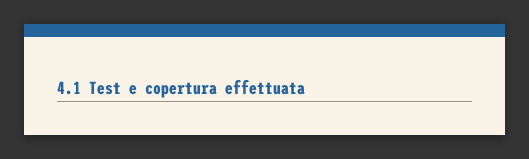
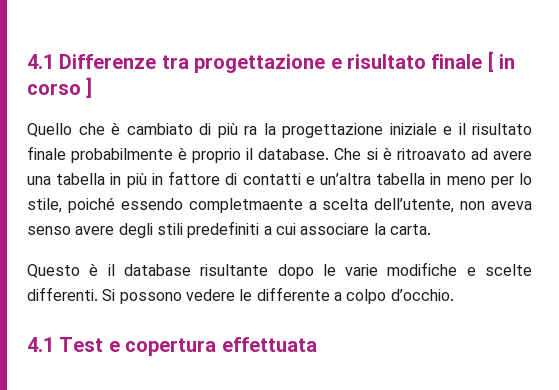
+ 4.1 Differenze tra progettazione e risultato finale [ in corso ]
+ Quello che è cambiato di più ra la progettazione iniziale e il risultato finale probabilmente è proprio il database. Che si è ritroavato ad avere una tabella in più in fattore di contatti e un’altra tabella in meno per lo stile, poiché essendo completmaente a scelta dell’utente, non aveva senso avere degli stili predefiniti a cui associare la carta.
+ Questo è il database risultante dopo le varie modifiche e scelte differenti. Si possono vedere le differente a colpo d’occhio.

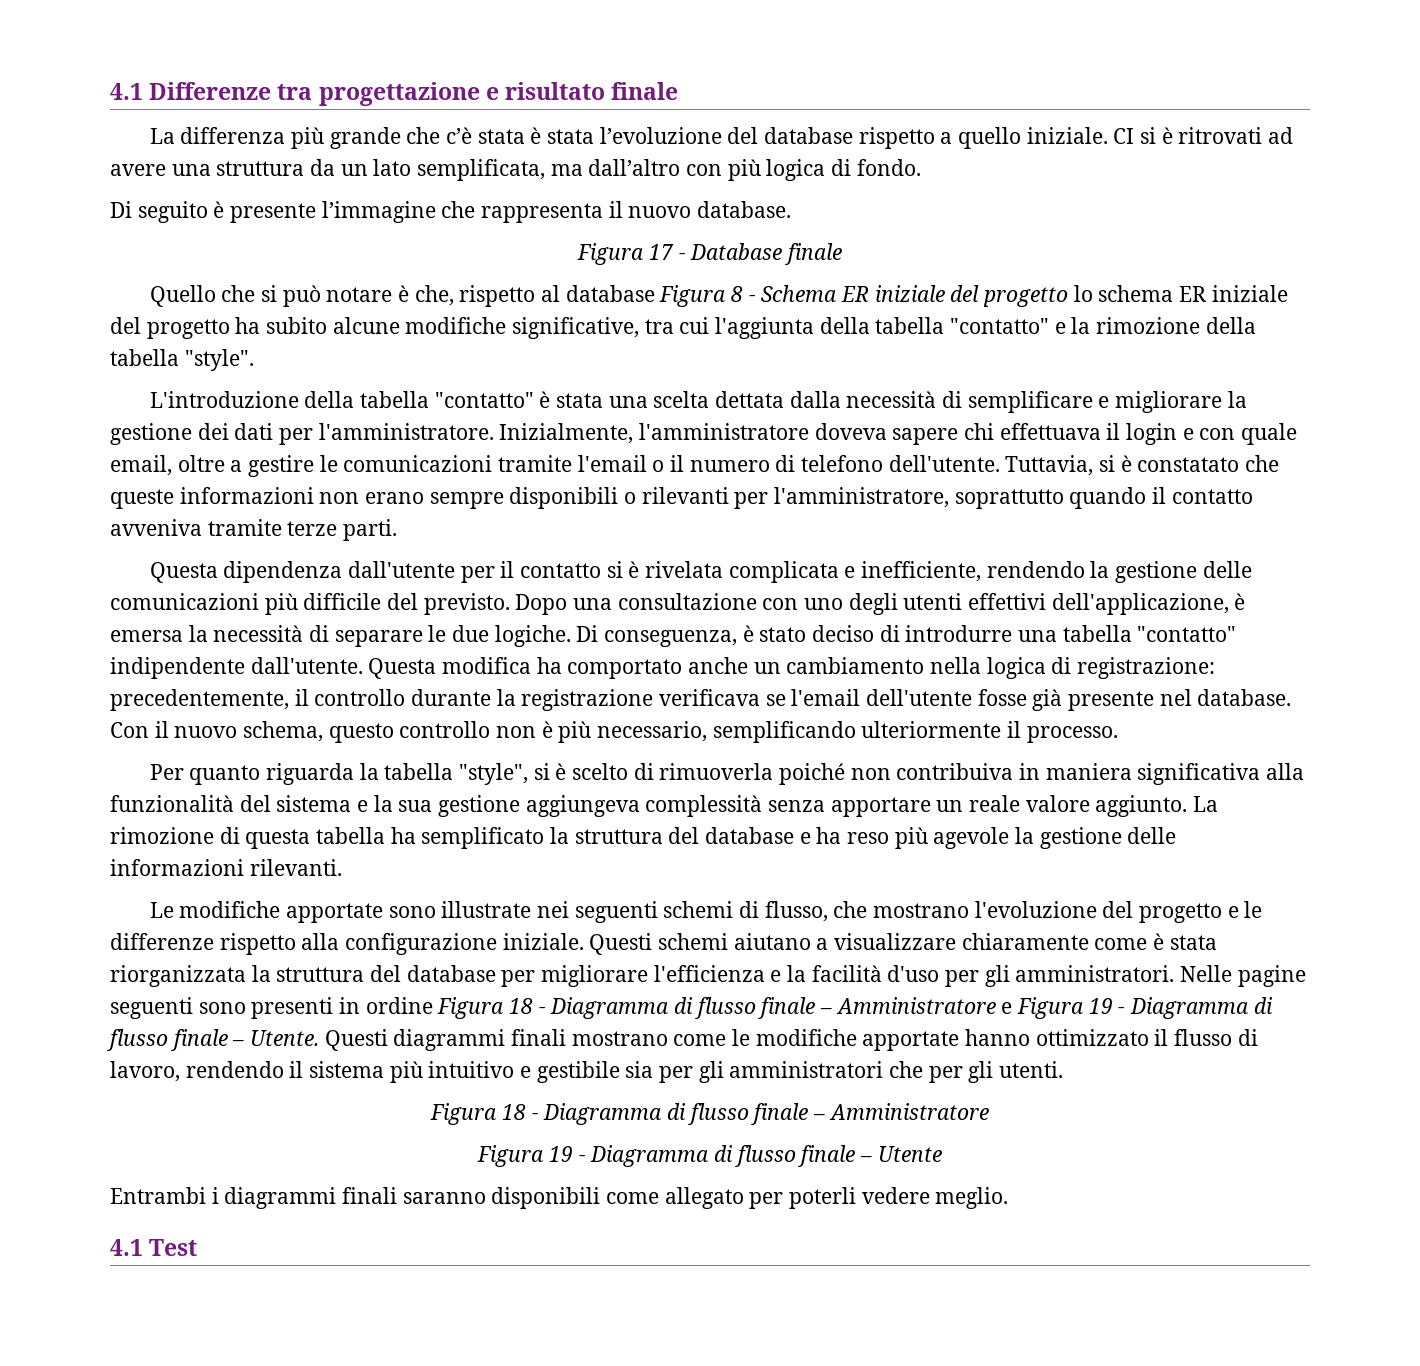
- 4.1 Differenze tra progettazione e risultato finale [ in corso ]
- Quello che è cambiato di più ra la progettazione iniziale e il risultato finale probabilmente è proprio il database. Che si è ritroavato ad avere una tabella in più in fattore di contatti e un’altra tabella in meno per lo stile, poiché essendo completmaente a scelta dell’utente, non aveva senso avere degli stili predefiniti a cui associare la carta.
- Questo è il database risultante dopo le varie modifiche e scelte differenti. Si possono vedere le differente a colpo d’occhio.
+ 4.1 Differenze tra progettazione e risultato finale
+ La differenza più grande che c’è stata è stata l’evoluzione del database rispetto a quello iniziale. CI si è ritrovati ad avere una struttura da un lato semplificata, ma dall’altro con più logica di fondo.
+ Di seguito è presente l’immagine che rappresenta il nuovo database.
+ Figura 17 - Database finale
+ Quello che si può notare è che, rispetto al database Figura 8 - Schema ER iniziale del progetto lo schema ER iniziale del progetto ha subito alcune modifiche significative, tra cui l'aggiunta della tabella "contatto" e la rimozione della tabella "style".
+ L'introduzione della tabella "contatto" è stata una scelta dettata dalla necessità di semplificare e migliorare la gestione dei dati per l'amministratore. Inizialmente, l'amministratore doveva sapere chi effettuava il login e con quale email, oltre a gestire le comunicazioni tramite l'email o il numero di telefono dell'utente. Tuttavia, si è constatato che queste informazioni non erano sempre disponibili o rilevanti per l'amministratore, soprattutto quando il contatto avveniva tramite terze parti.
+ Questa dipendenza dall'utente per il contatto si è rivelata complicata e inefficiente, rendendo la gestione delle comunicazioni più difficile del previsto. Dopo una consultazione con uno degli utenti effettivi dell'applicazione, è emersa la necessità di separare le due logiche. Di conseguenza, è stato deciso di introdurre una tabella "contatto" indipendente dall'utente. Questa modifica ha comportato anche un cambiamento nella logica di registrazione: precedentemente, il controllo durante la registrazione verificava se l'email dell'utente fosse già presente nel database. Con il nuovo schema, questo controllo non è più necessario, semplificando ulteriormente il processo.
+ Per quanto riguarda la tabella "style", si è scelto di rimuoverla poiché non contribuiva in maniera significativa alla funzionalità del sistema e la sua gestione aggiungeva complessità senza apportare un reale valore aggiunto. La rimozione di questa tabella ha semplificato la struttura del database e ha reso più agevole la gestione delle informazioni rilevanti.
+ Le modifiche apportate sono illustrate nei seguenti schemi di flusso, che mostrano l'evoluzione del progetto e le differenze rispetto alla configurazione iniziale. Questi schemi aiutano a visualizzare chiaramente come è stata riorganizzata la struttura del database per migliorare l'efficienza e la facilità d'uso per gli amministratori. Nelle pagine seguenti sono presenti in ordine Figura 18 - Diagramma di flusso finale – Amministratore e Figura 19 - Diagramma di flusso finale – Utente. Questi diagrammi finali mostrano come le modifiche apportate hanno ottimizzato il flusso di lavoro, rendendo il sistema più intuitivo e gestibile sia per gli amministratori che per gli utenti.
+ Figura 18 - Diagramma di flusso finale – Amministratore
+ Figura 19 - Diagramma di flusso finale – Utente
+ Entrambi i diagrammi finali saranno disponibili come allegato per poterli vedere meglio.
- 4.1 Test e copertura effettuata
+ 4.1 Test

